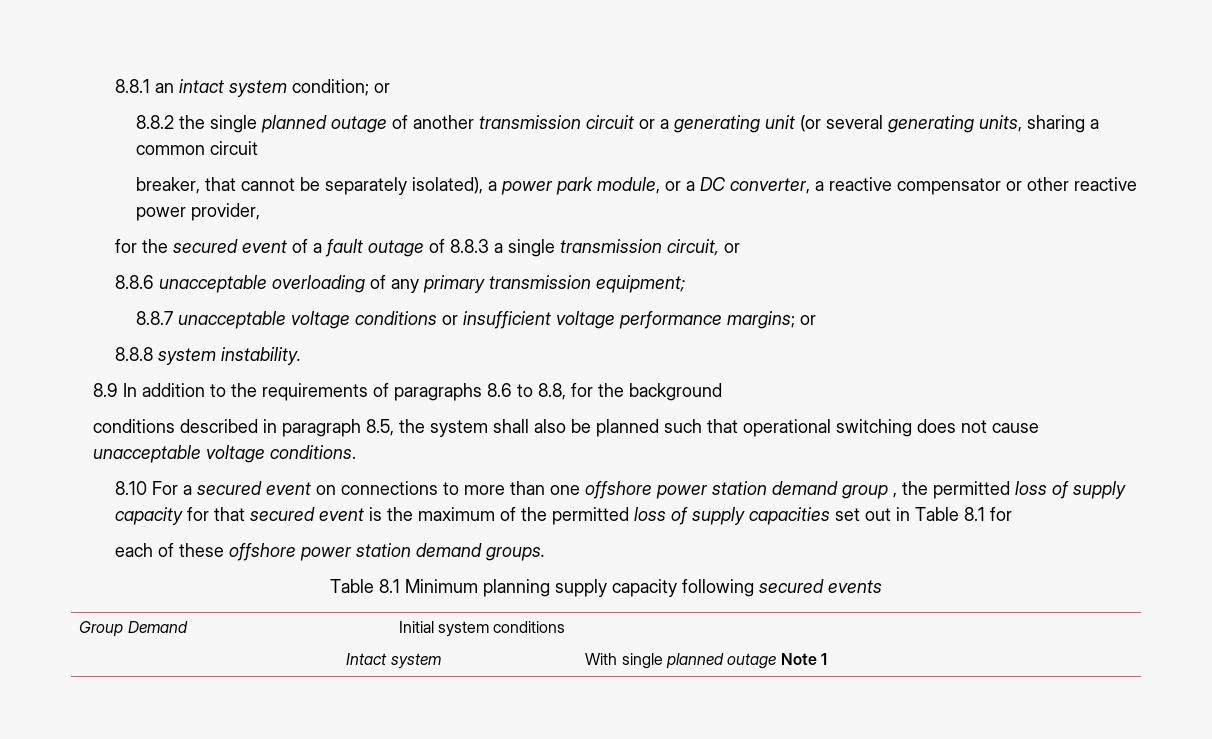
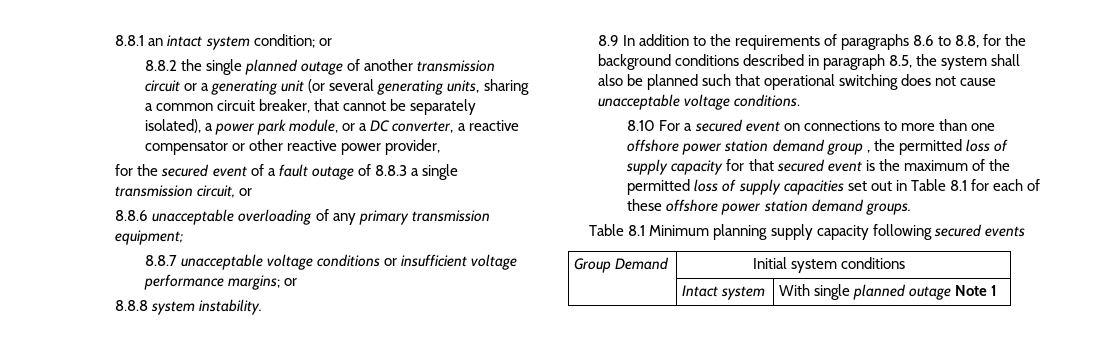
- 8.8.2 the single planned outage of another transmission circuit or a generating unit (or several generating units, sharing a common circuit
- breaker, that cannot be separately isolated), a power park module, or a DC converter, a reactive compensator or other reactive power provider,
+ 8.8.2 the single planned outage of another transmission circuit or a generating unit (or several generating units, sharing a common circuit breaker, that cannot be separately isolated), a power park module, or a DC converter, a reactive compensator or other reactive power provider,
- 8.9 In addition to the requirements of paragraphs 8.6 to 8.8, for the background
- conditions described in paragraph 8.5, the system shall also be planned such that operational switching does not cause unacceptable voltage conditions.
+ 8.9 In addition to the requirements of paragraphs 8.6 to 8.8, for the background conditions described in paragraph 8.5, the system shall also be planned such that operational switching does not cause unacceptable voltage conditions.
- 8.10 For a secured event on connections to more than one offshore power station demand group , the permitted loss of supply capacity for that secured event is the maximum of the permitted loss of supply capacities set out in Table 8.1 for
- each of these offshore power station demand groups.
+ 8.10 For a secured event on connections to more than one offshore power station demand group , the permitted loss of supply capacity for that secured event is the maximum of the permitted loss of supply capacities set out in Table 8.1 for each of these offshore power station demand groups.

